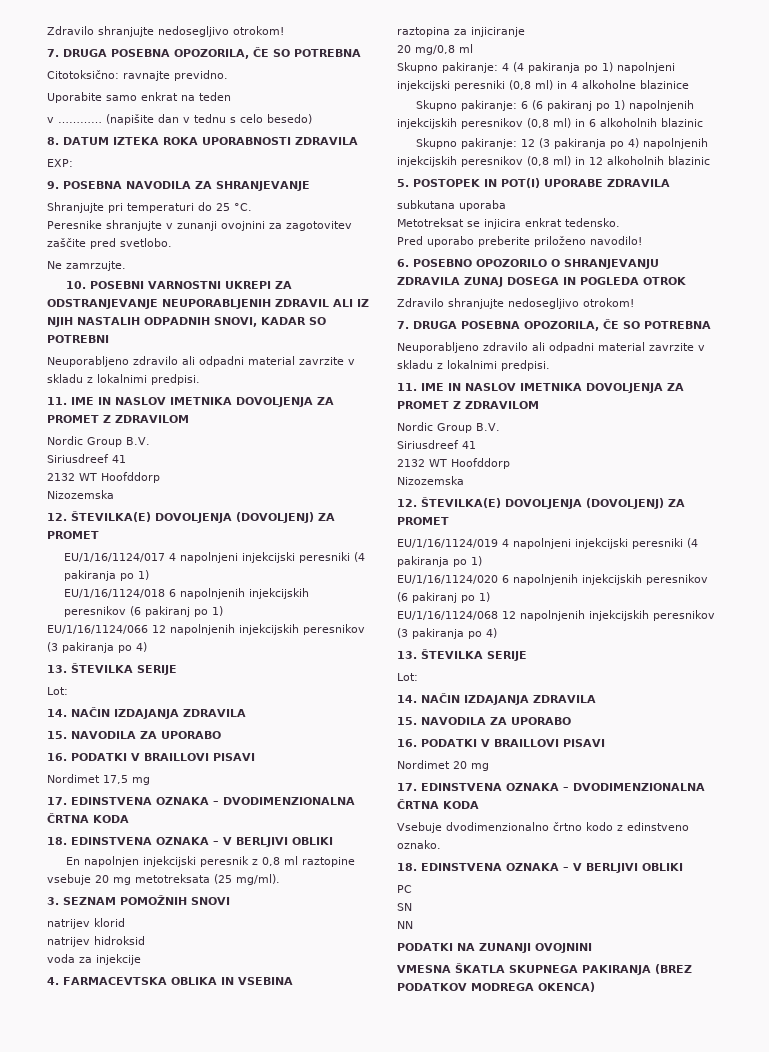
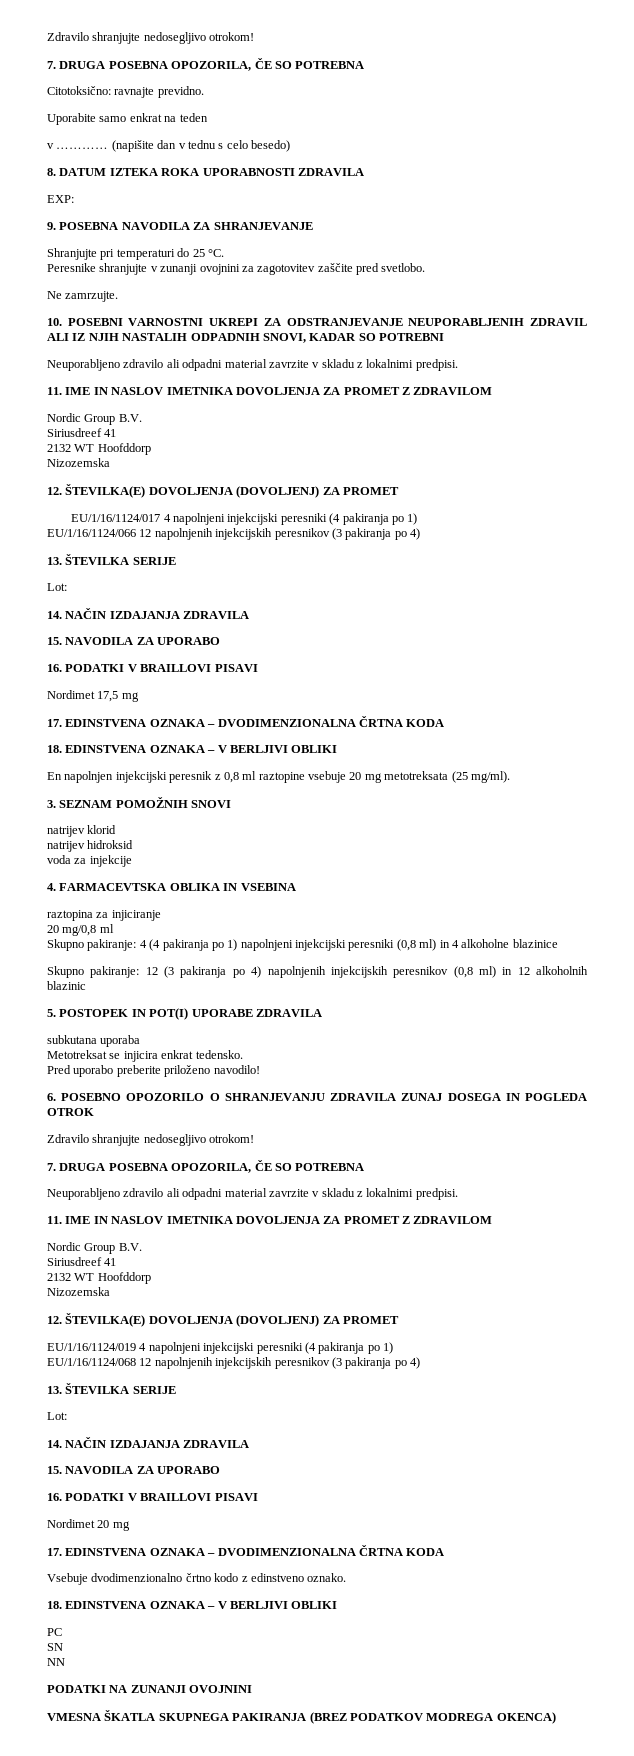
- EU/1/16/1124/018 6 napolnjenih injekcijskih peresnikov (6 pakiranj po 1)
- Skupno pakiranje: 6 (6 pakiranj po 1) napolnjenih injekcijskih peresnikov (0,8 ml) in 6 alkoholnih blazinic
- EU/1/16/1124/020 6 napolnjenih injekcijskih peresnikov (6 pakiranj po 1)

